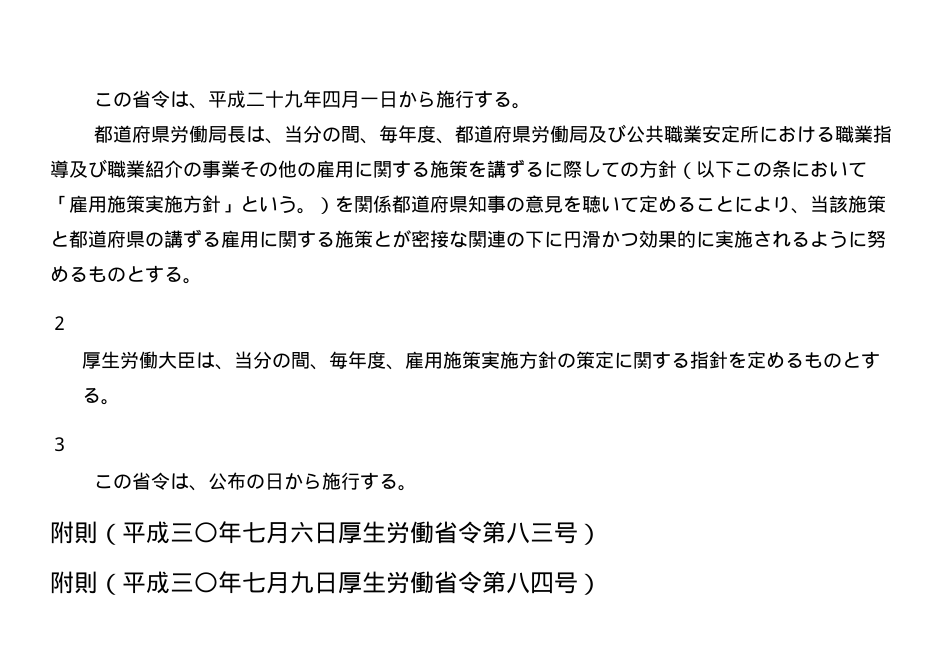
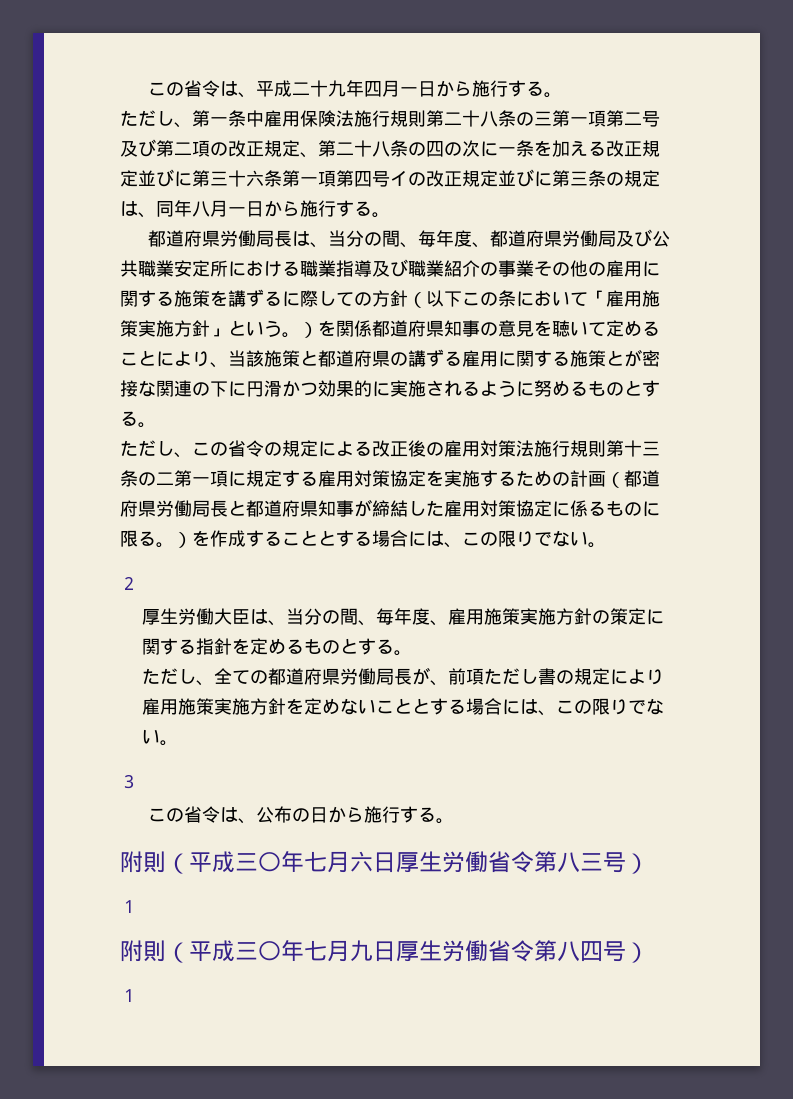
+ ただし、第一条中雇用保険法施行規則第二十八条の三第一項第二号及び第二項の改正規定、第二十八条の四の次に一条を加える改正規定並びに第三十六条第一項第四号イの改正規定並びに第三条の規定は、同年八月一日から施行する。
+ ただし、この省令の規定による改正後の雇用対策法施行規則第十三条の二第一項に規定する雇用対策協定を実施するための計画（都道府県労働局長と都道府県知事が締結した雇用対策協定に係るものに限る。）を作成することとする場合には、この限りでない。
+ ただし、全ての都道府県労働局長が、前項ただし書の規定により雇用施策実施方針を定めないこととする場合には、この限りでない。
  附則（平成三〇年七月六日厚生労働省令第八三号）
+ １
  附則（平成三〇年七月九日厚生労働省令第八四号）
+ １

